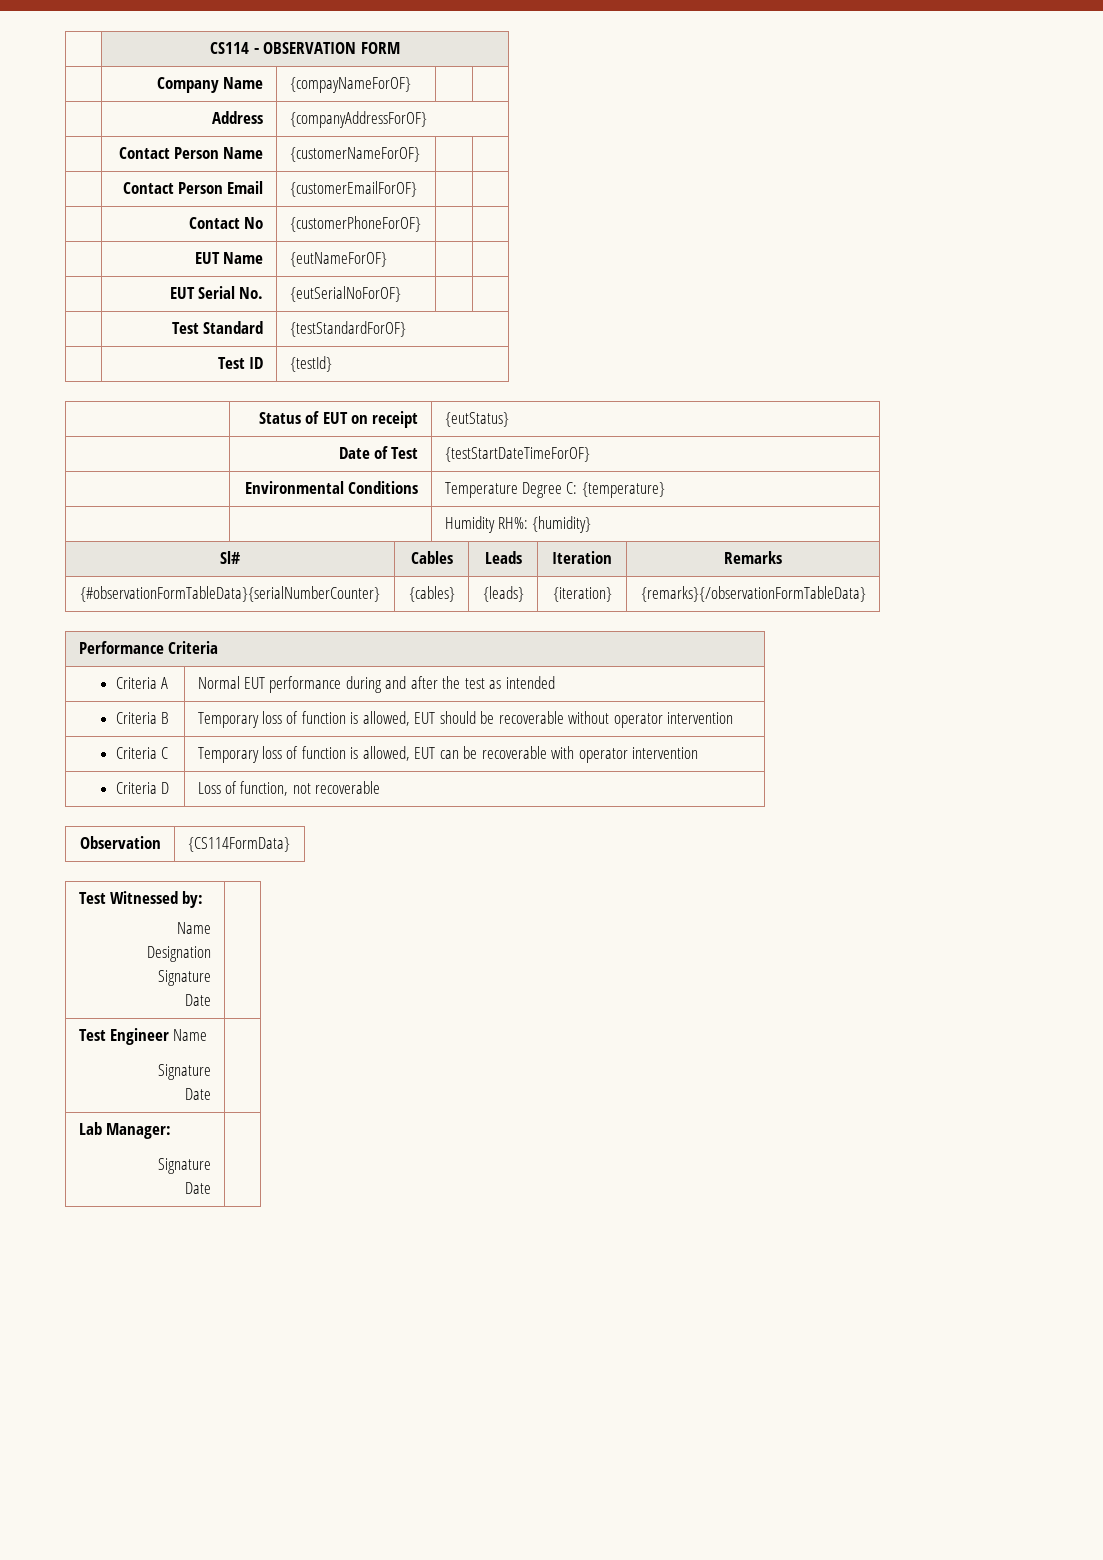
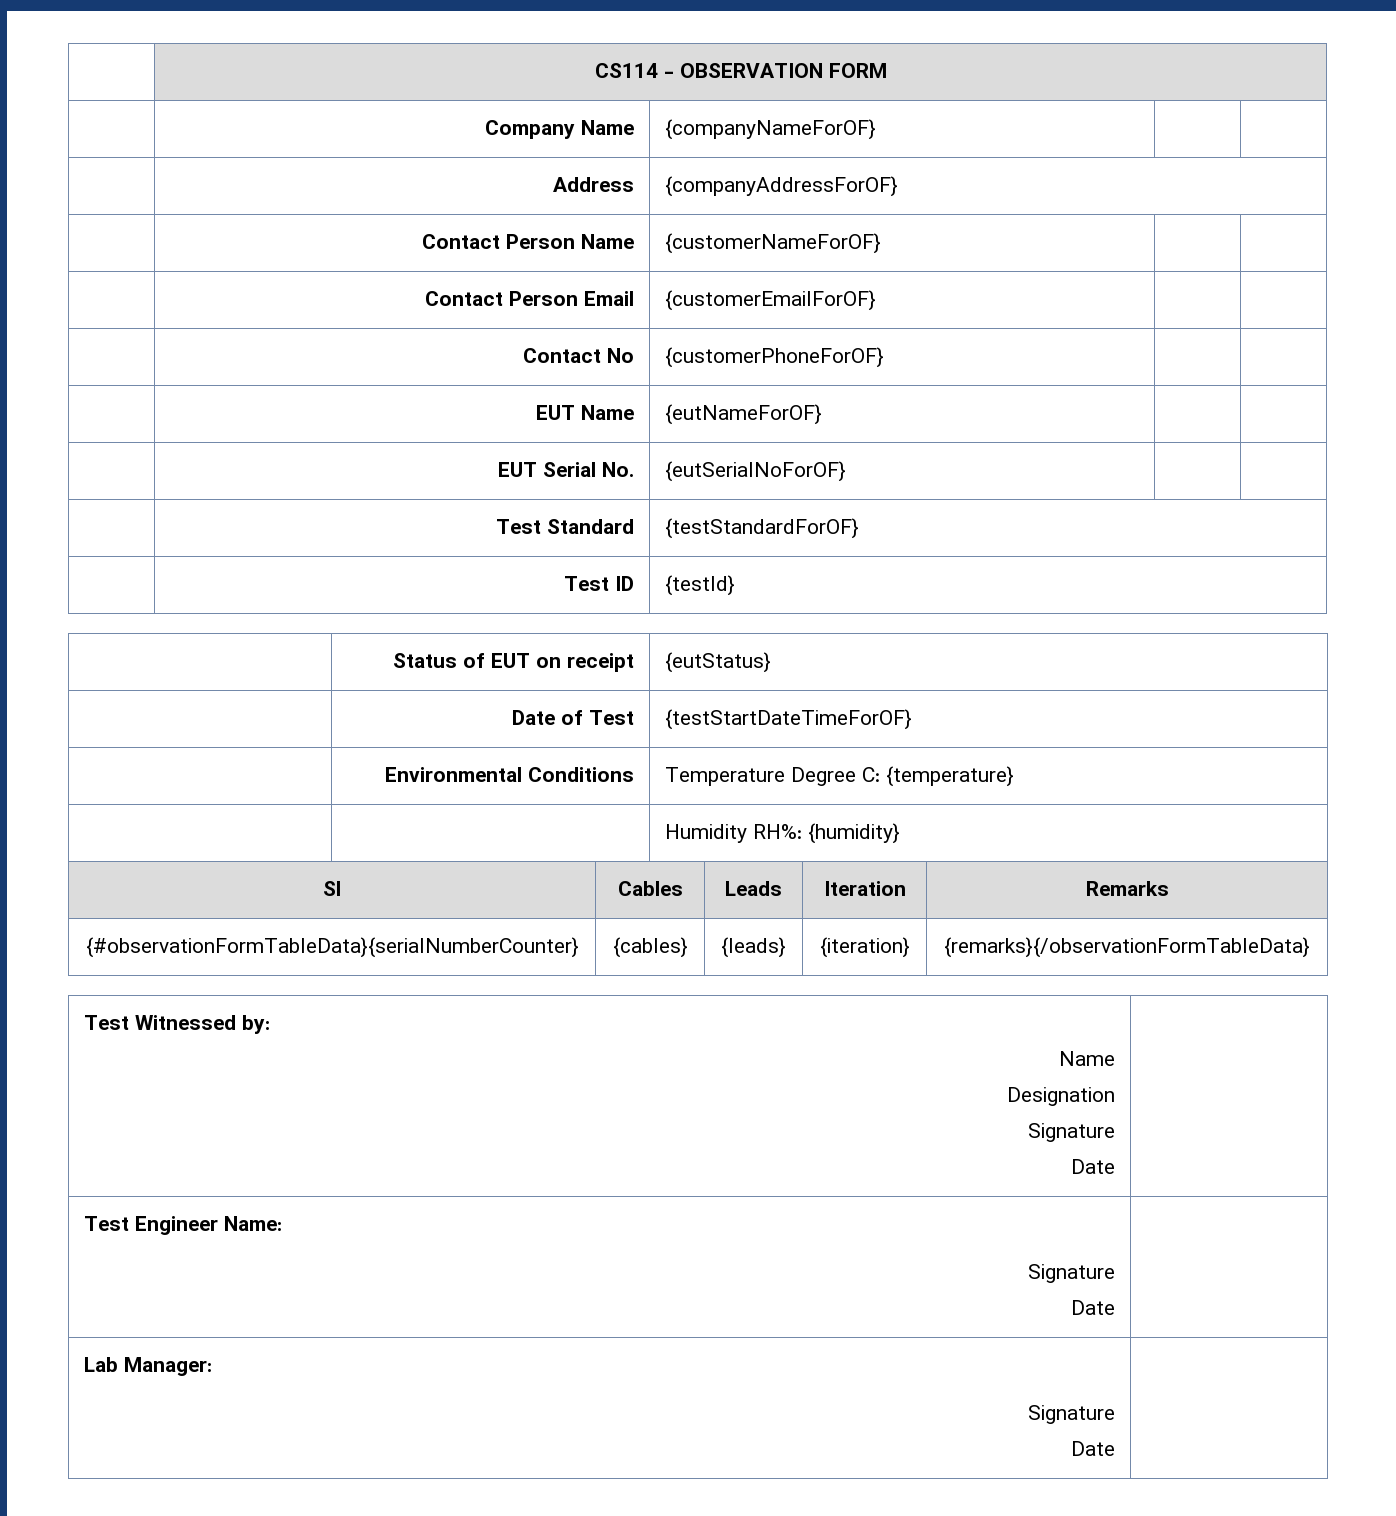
- | Company Name | {compayNameForOF} | |
+ | Company Name | {companyNameForOF} | |
- Sl# | Cables | Leads | Iteration | Remarks
+ Sl | Cables | Leads | Iteration | Remarks
- Performance Criteria
- Criteria A | Normal EUT performance during and after the test as intended
- Criteria B | Temporary loss of function is allowed, EUT should be recoverable without operator intervention
- Criteria C | Temporary loss of function is allowed, EUT can be recoverable with operator intervention
- Criteria D | Loss of function, not recoverable
- Observation | {CS114FormData}
- Test Engineer Name
+ Test Engineer Name:

